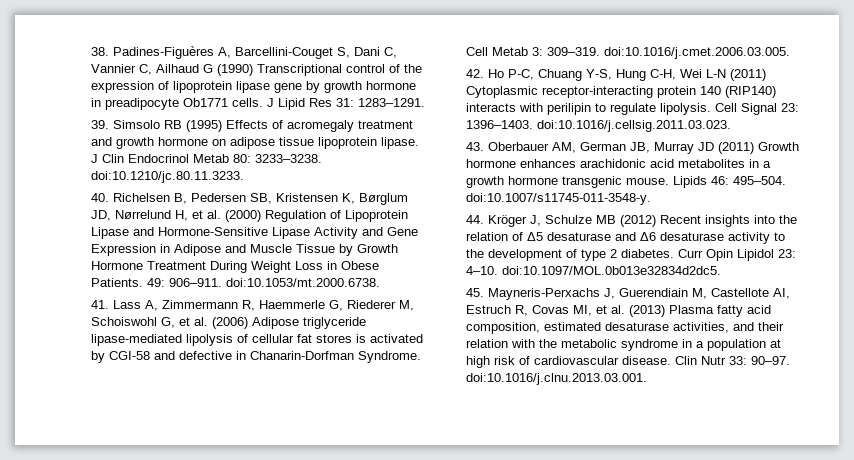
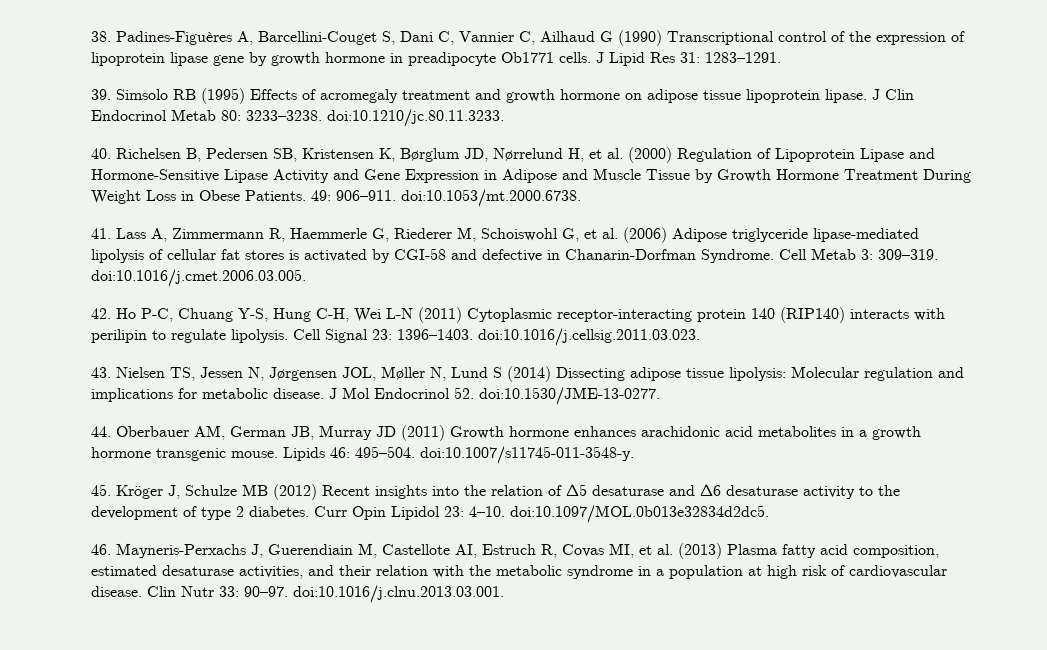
- 43. Oberbauer AM, German JB, Murray JD (2011) Growth hormone enhances arachidonic acid metabolites in a growth hormone transgenic mouse.
+ 43. Nielsen TS, Jessen N, Jørgensen JOL, Møller N, Lund S (2014) Dissecting adipose tissue lipolysis: Molecular regulation and implications for metabolic disease. J Mol Endocrinol 52. doi:10.1530/JME-13-0277.
+ 44. Oberbauer AM, German JB, Murray JD (2011) Growth hormone enhances arachidonic acid metabolites in a growth hormone transgenic mouse.
- 44. Kröger J, Schulze MB (2012) Recent insights into the relation of Δ5 desaturase and Δ6 desaturase activity to the development of type 2 diabetes.
+ 45. Kröger J, Schulze MB (2012) Recent insights into the relation of Δ5 desaturase and Δ6 desaturase activity to the development of type 2 diabetes.
- 45. Mayneris-Perxachs J, Guerendiain M, Castellote AI, Estruch R, Covas MI, et al. (2013) Plasma fatty acid composition, estimated desaturase activities, and their relation with the metabolic syndrome in a population at high risk of cardiovascular disease.
+ 46. Mayneris-Perxachs J, Guerendiain M, Castellote AI, Estruch R, Covas MI, et al. (2013) Plasma fatty acid composition, estimated desaturase activities, and their relation with the metabolic syndrome in a population at high risk of cardiovascular disease.

